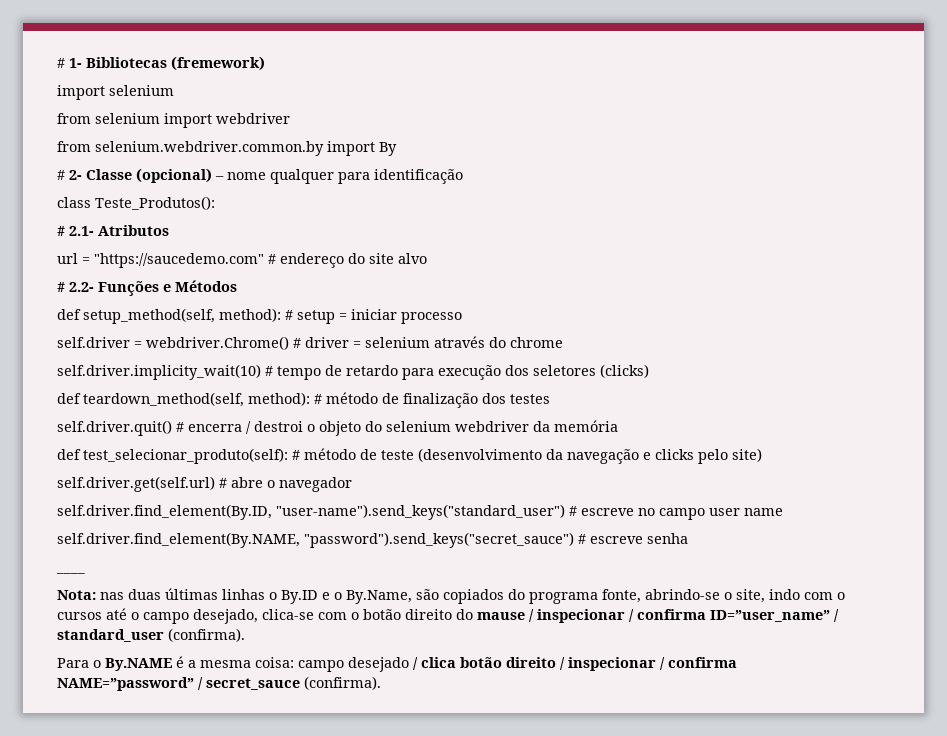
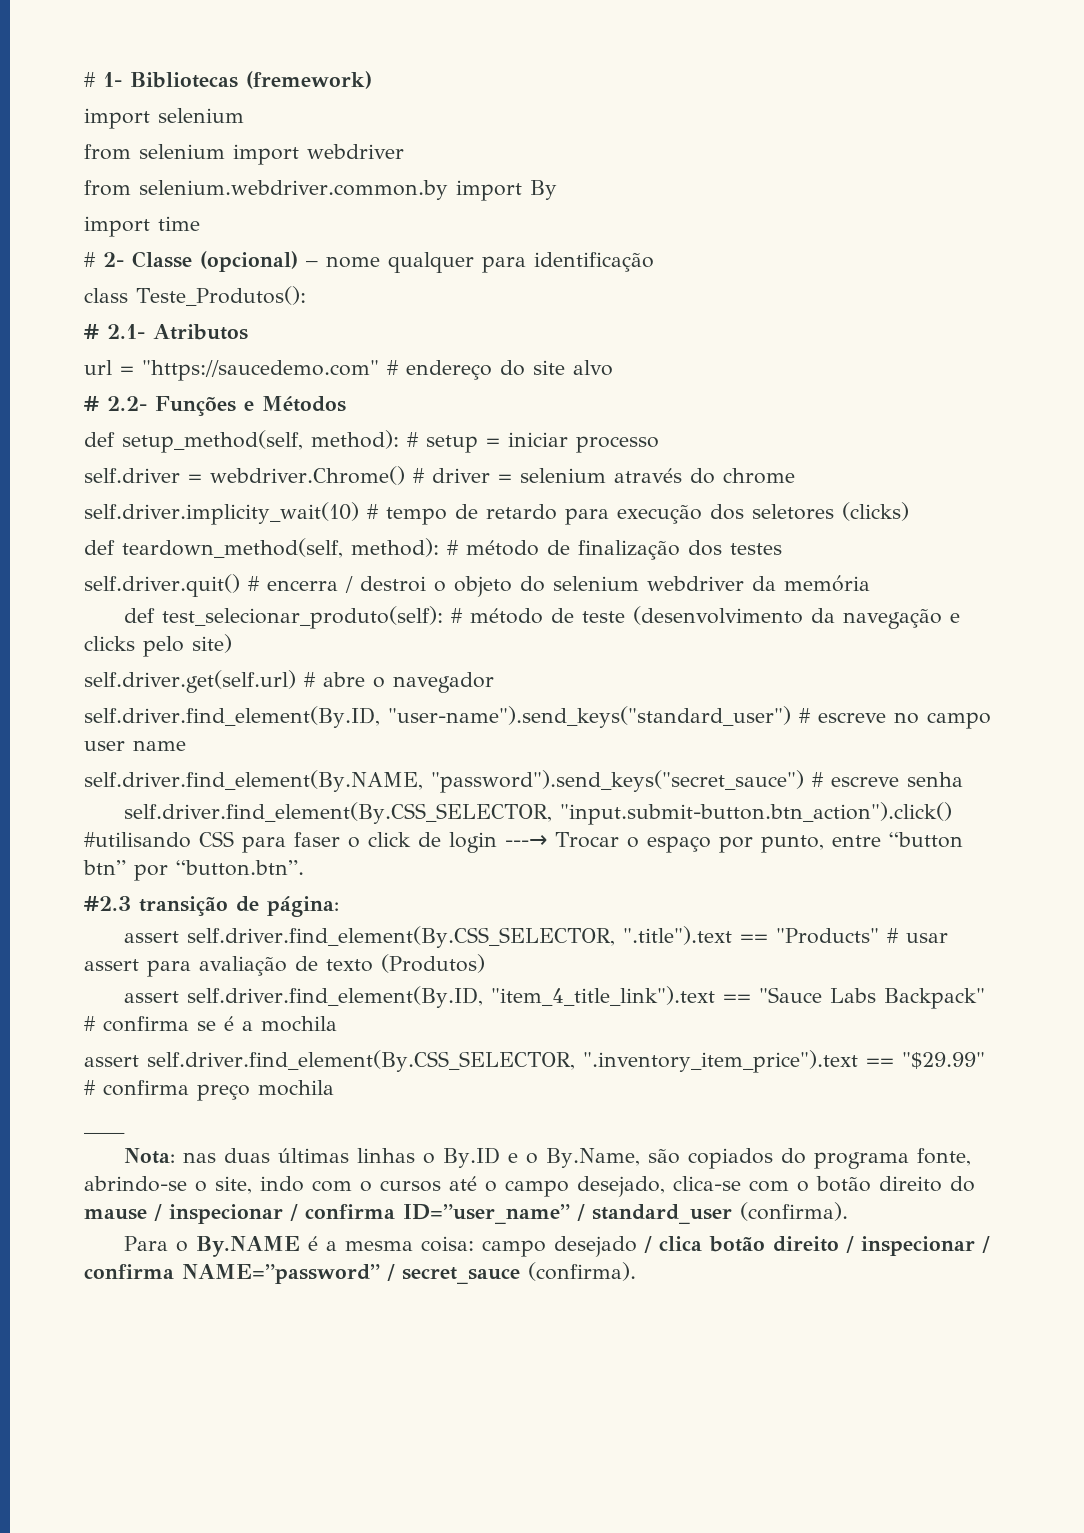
+ import time
+ self.driver.find_element(By.CSS_SELECTOR, "input.submit-button.btn_action").click() #utilisando CSS para faser o click de login ---→ Trocar o espaço por punto, entre “button btn” por “button.btn”.
+ #2.3 transição de página:
+ assert self.driver.find_element(By.CSS_SELECTOR, ".title").text == "Products" # usar assert para avaliação de texto (Produtos)
+ assert self.driver.find_element(By.ID, "item_4_title_link").text == "Sauce Labs Backpack" # confirma se é a mochila
+ assert self.driver.find_element(By.CSS_SELECTOR, ".inventory_item_price").text == "$29.99" # confirma preço mochila

